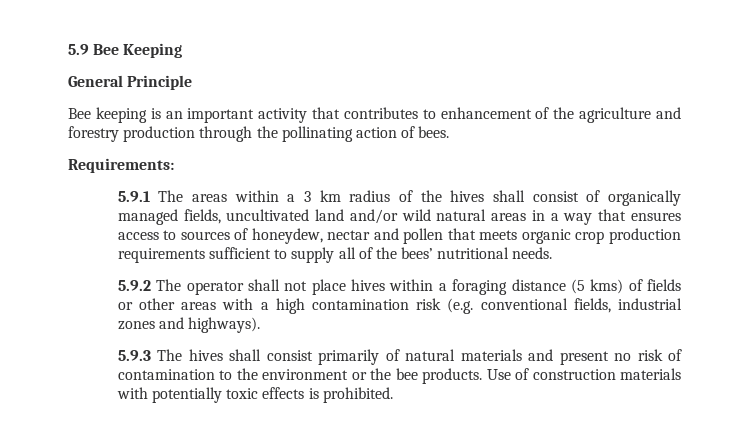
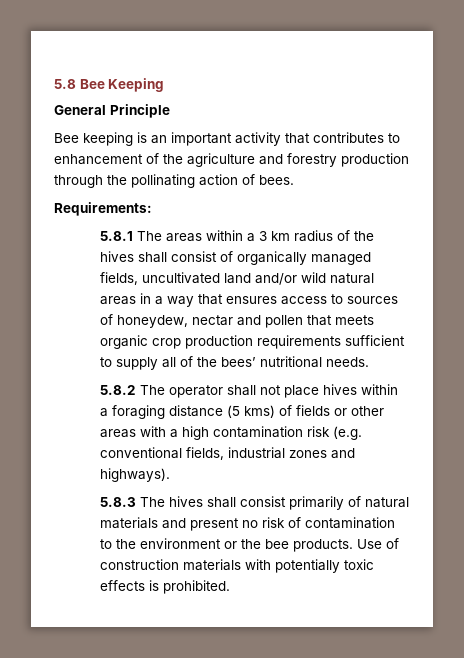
- 5.9 Bee Keeping
+ 5.8 Bee Keeping
- 5.9.1 The areas within a 3 km radius of the hives shall consist of organically managed fields, uncultivated land and/or wild natural areas in a way that ensures access to sources of honeydew, nectar and pollen that meets organic crop production requirements sufficient to supply all of the bees’ nutritional needs.
+ 5.8.1 The areas within a 3 km radius of the hives shall consist of organically managed fields, uncultivated land and/or wild natural areas in a way that ensures access to sources of honeydew, nectar and pollen that meets organic crop production requirements sufficient to supply all of the bees’ nutritional needs.
- 5.9.2 The operator shall not place hives within a foraging distance (5 kms) of fields or other areas with a high contamination risk (e.g. conventional fields, industrial zones and highways).
+ 5.8.2 The operator shall not place hives within a foraging distance (5 kms) of fields or other areas with a high contamination risk (e.g. conventional fields, industrial zones and highways).
- 5.9.3 The hives shall consist primarily of natural materials and present no risk of contamination to the environment or the bee products.
+ 5.8.3 The hives shall consist primarily of natural materials and present no risk of contamination to the environment or the bee products.

